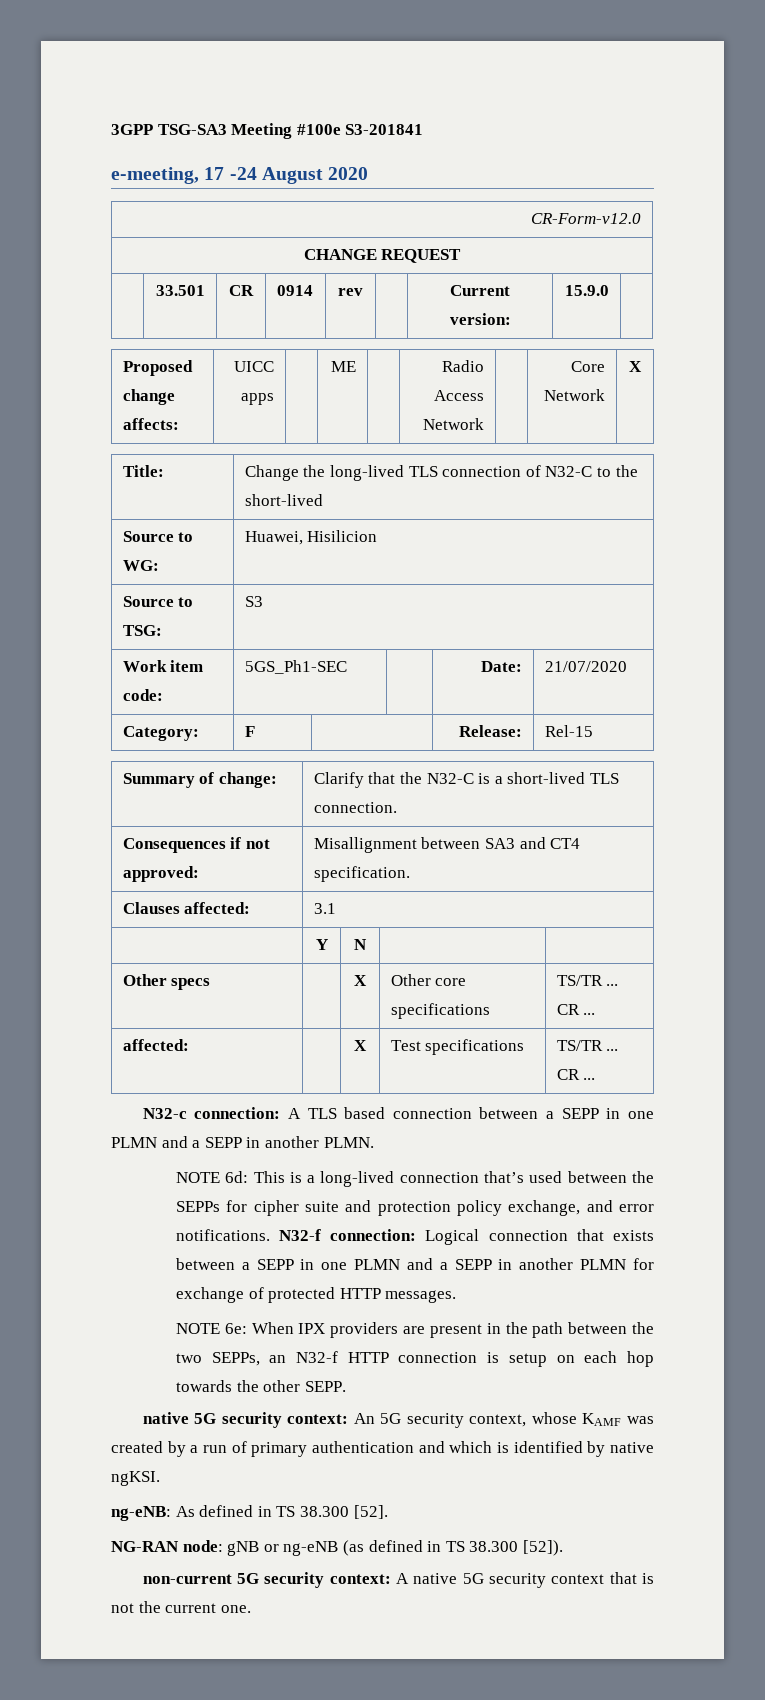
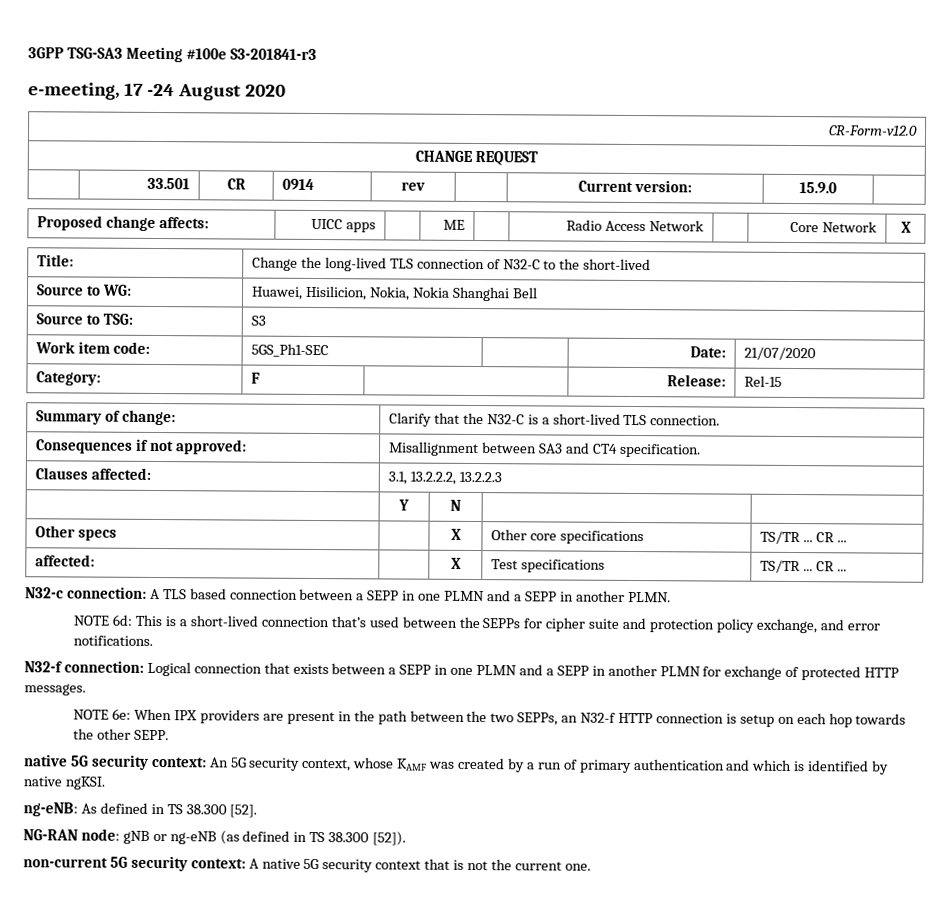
- 3GPP TSG-SA3 Meeting #100e S3-201841
+ 3GPP TSG-SA3 Meeting #100e S3-201841-r3
- Source to WG: | Huawei, Hisilicion
+ Source to WG: | Huawei, Hisilicion, Nokia, Nokia Shanghai Bell
- Clauses affected: | 3.1
+ Clauses affected: | 3.1, 13.2.2.2, 13.2.2.3
- NOTE 6d: This is a long-lived connection that’s used between the SEPPs for cipher suite and protection policy exchange, and error notifications. N32-f connection: Logical connection that exists between a SEPP in one PLMN and a SEPP in another PLMN for exchange of protected HTTP messages.
+ NOTE 6d: This is a short-lived connection that’s used between the SEPPs for cipher suite and protection policy exchange, and error notifications.
+ N32-f connection: Logical connection that exists between a SEPP in one PLMN and a SEPP in another PLMN for exchange of protected HTTP messages.

